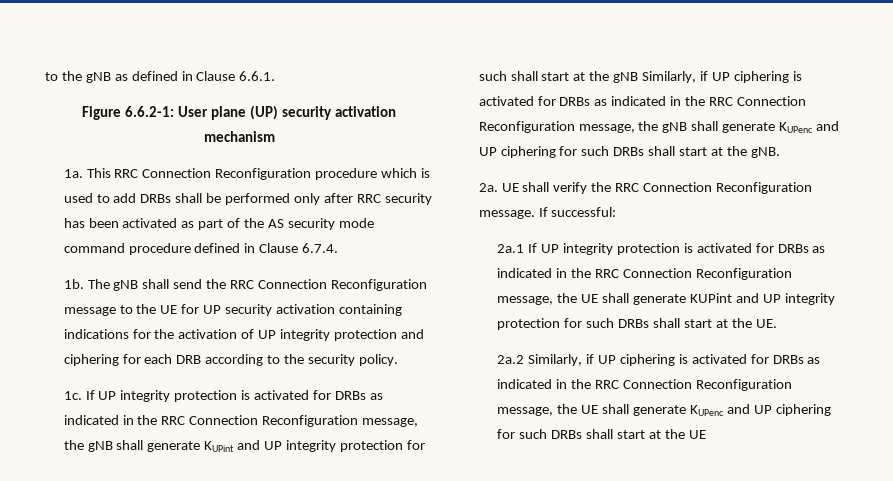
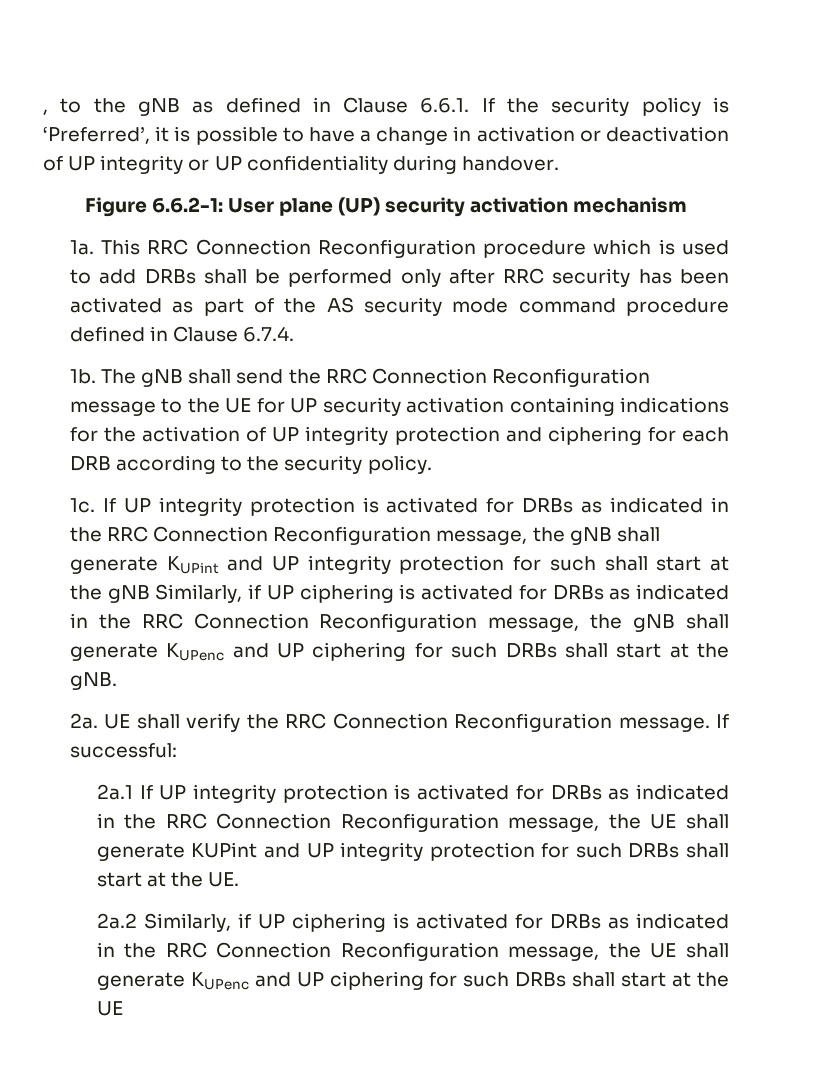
- to the gNB as defined in Clause 6.6.1.
+ , to the gNB as defined in Clause 6.6.1. If the security policy is ‘Preferred’, it is possible to have a change in activation or deactivation of UP integrity or UP confidentiality during handover.

